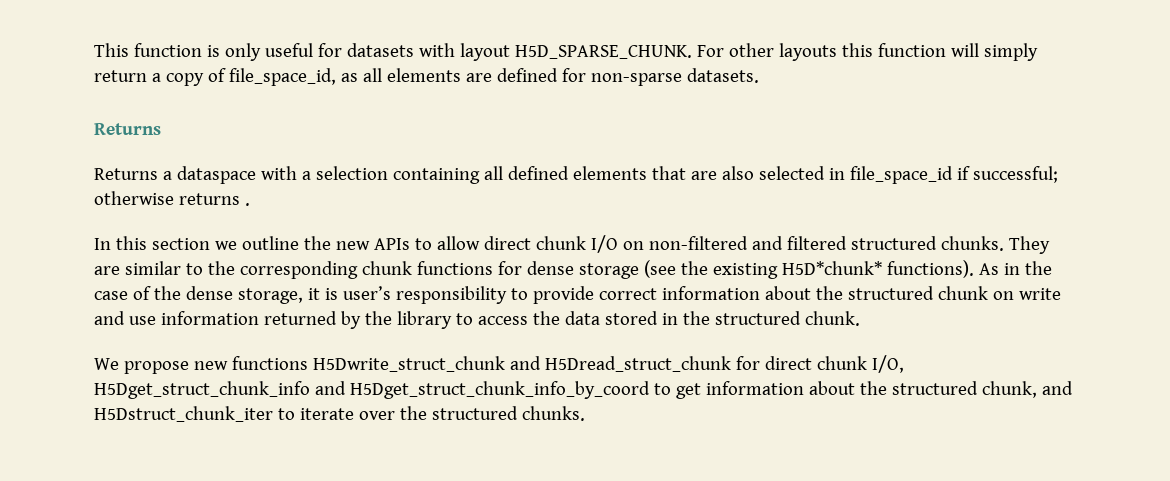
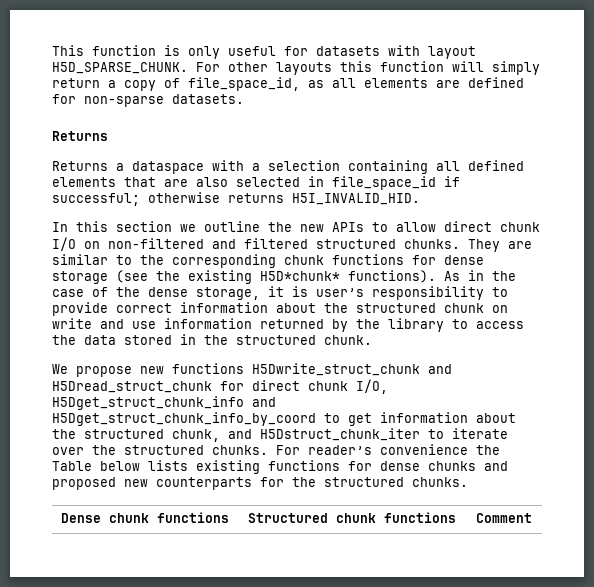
- Returns a dataspace with a selection containing all defined elements that are also selected in file_space_id if successful; otherwise returns .
+ Returns a dataspace with a selection containing all defined elements that are also selected in file_space_id if successful; otherwise returns H5I_INVALID_HID.
+ For reader’s convenience the Table below lists existing functions for dense chunks and proposed new counterparts for the structured chunks.
+ Dense chunk functions | Structured chunk functions | Comment

